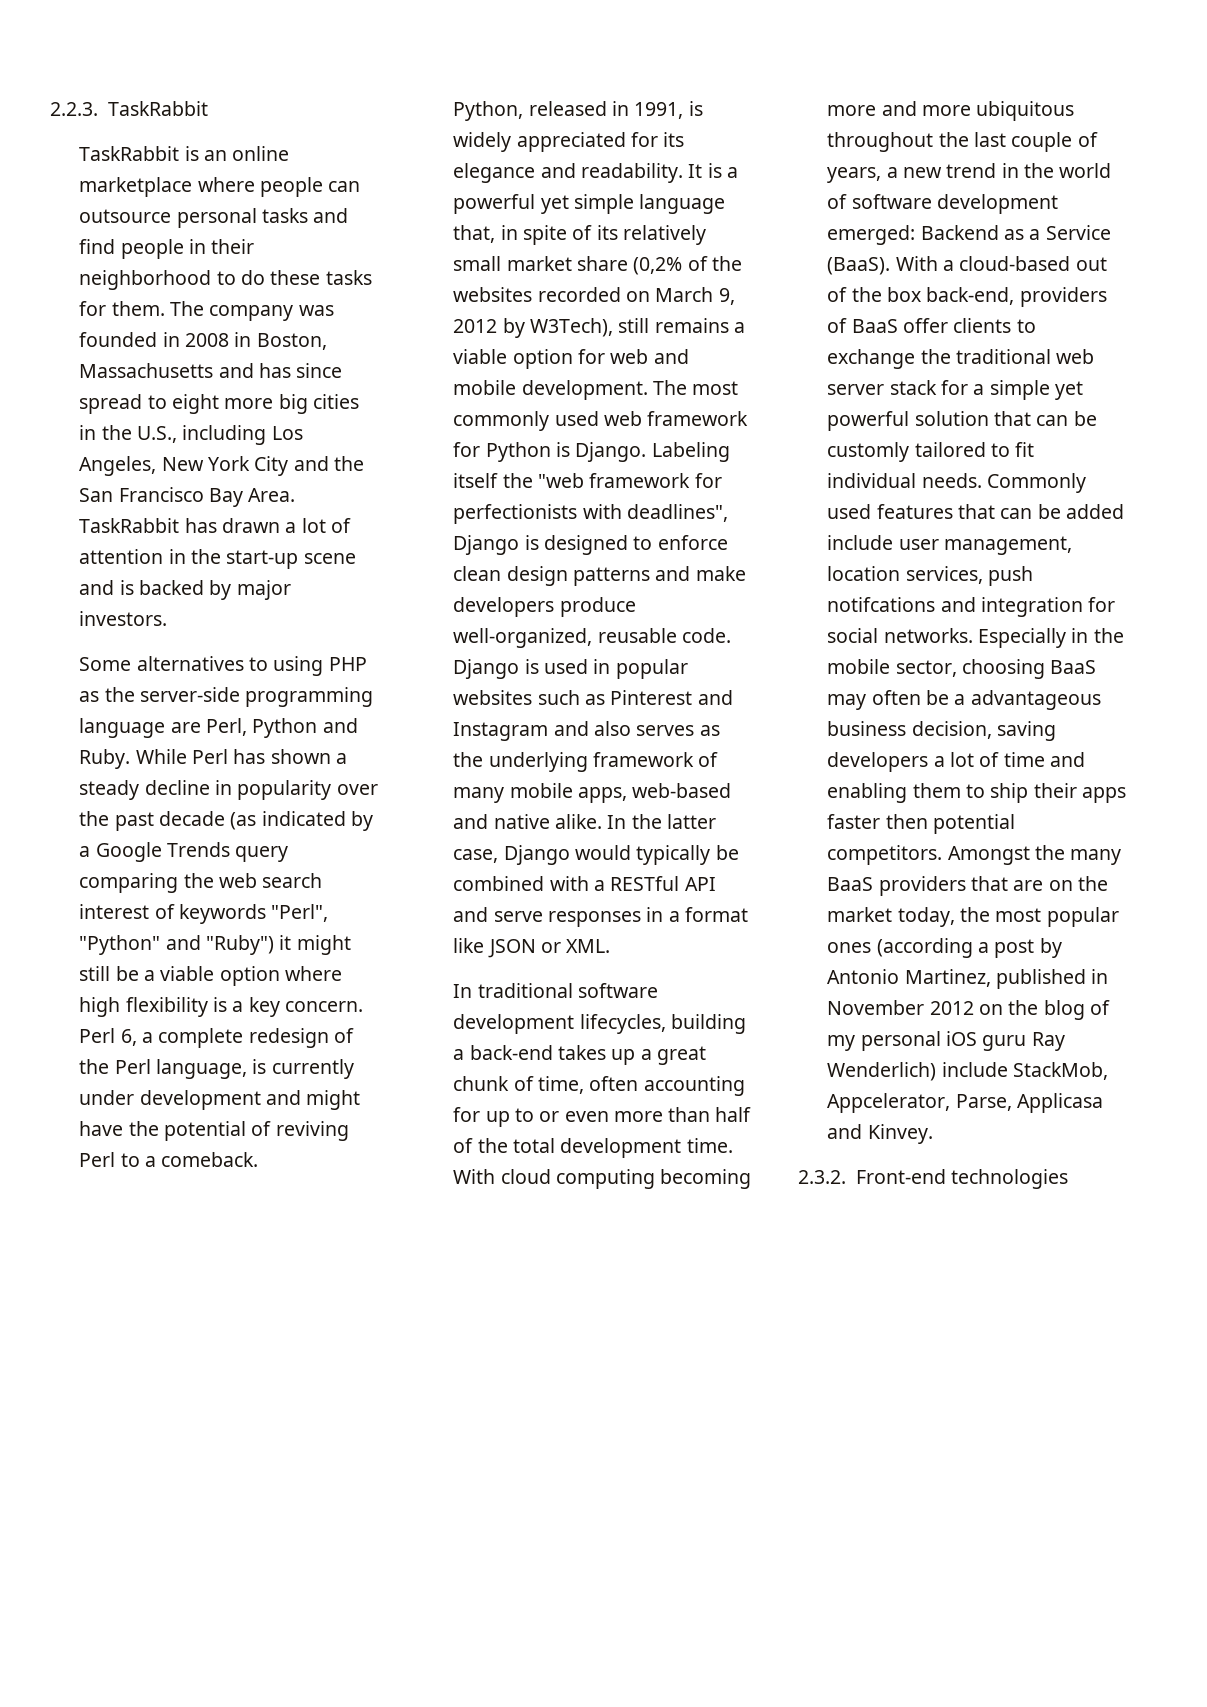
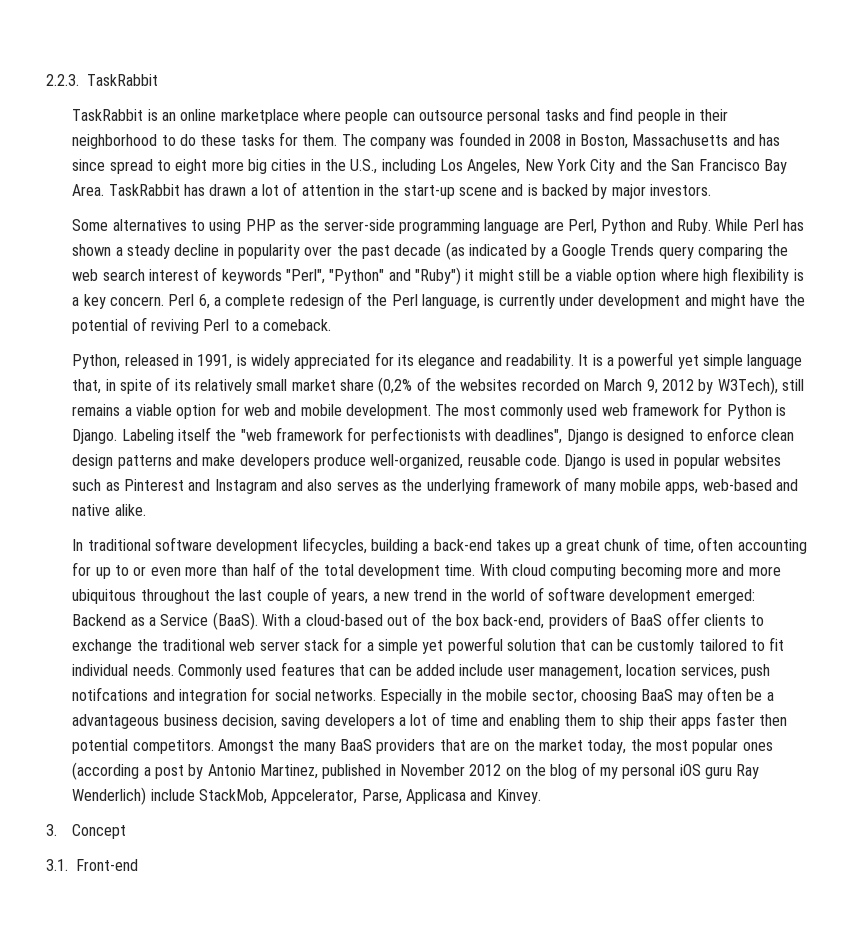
- In the latter case, Django would typically be combined with a RESTful API and serve responses in a format like JSON or XML.
- 2.3.2. Front-end technologies
+ 3. Concept
+ 3.1. Front-end

